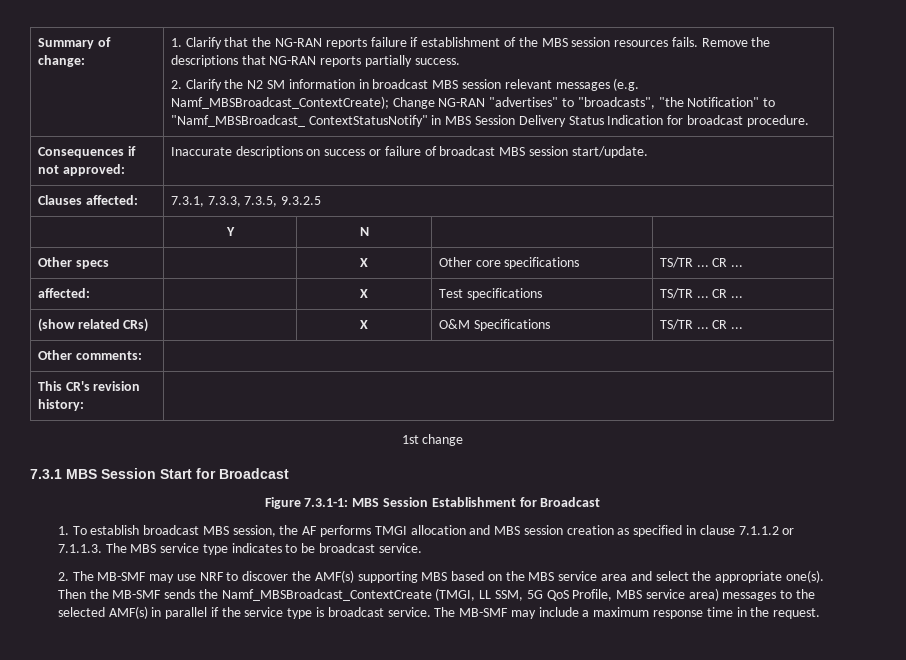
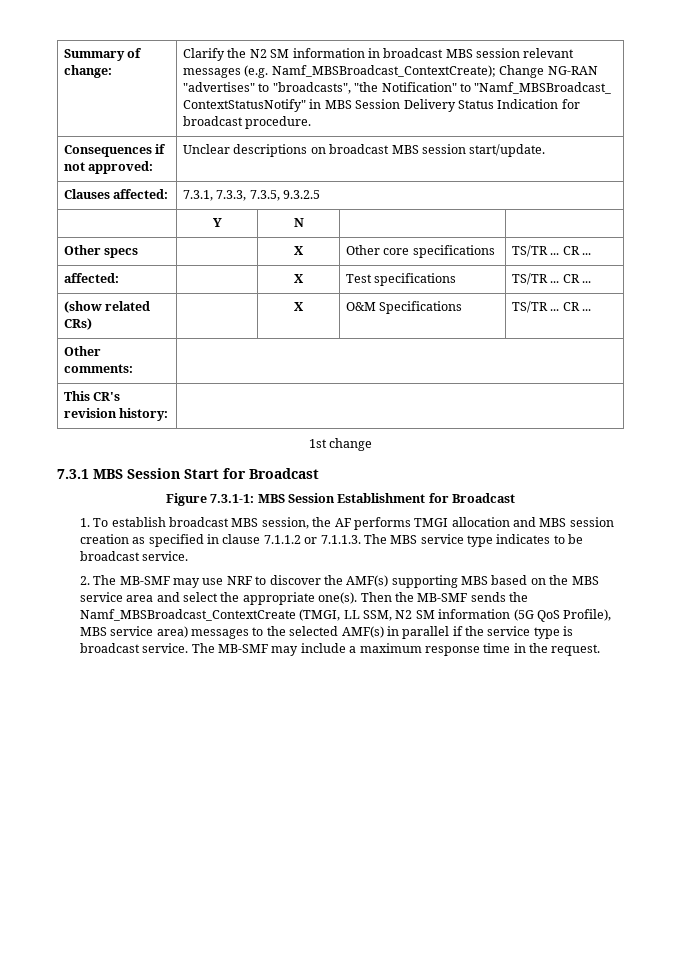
- 1. Clarify that the NG-RAN reports failure if establishment of the MBS session resources fails. Remove the descriptions that NG-RAN reports partially success.
- 2. Clarify the N2 SM information in broadcast MBS session relevant messages (e.g. Namf_MBSBroadcast_ContextCreate); Change NG-RAN "advertises" to "broadcasts", "the Notification" to "Namf_MBSBroadcast_ ContextStatusNotify" in MBS Session Delivery Status Indication for broadcast procedure.
+ Clarify the N2 SM information in broadcast MBS session relevant messages (e.g. Namf_MBSBroadcast_ContextCreate); Change NG-RAN "advertises" to "broadcasts", "the Notification" to "Namf_MBSBroadcast_ ContextStatusNotify" in MBS Session Delivery Status Indication for broadcast procedure.
- Consequences if not approved: | Inaccurate descriptions on success or failure of broadcast MBS session start/update.
+ Consequences if not approved: | Unclear descriptions on broadcast MBS session start/update.
- Then the MB-SMF sends the Namf_MBSBroadcast_ContextCreate (TMGI, LL SSM, 5G QoS Profile, MBS service area) messages to the selected AMF(s) in parallel if the service type is broadcast service.
+ Then the MB-SMF sends the Namf_MBSBroadcast_ContextCreate (TMGI, LL SSM, N2 SM information (5G QoS Profile), MBS service area) messages to the selected AMF(s) in parallel if the service type is broadcast service.

